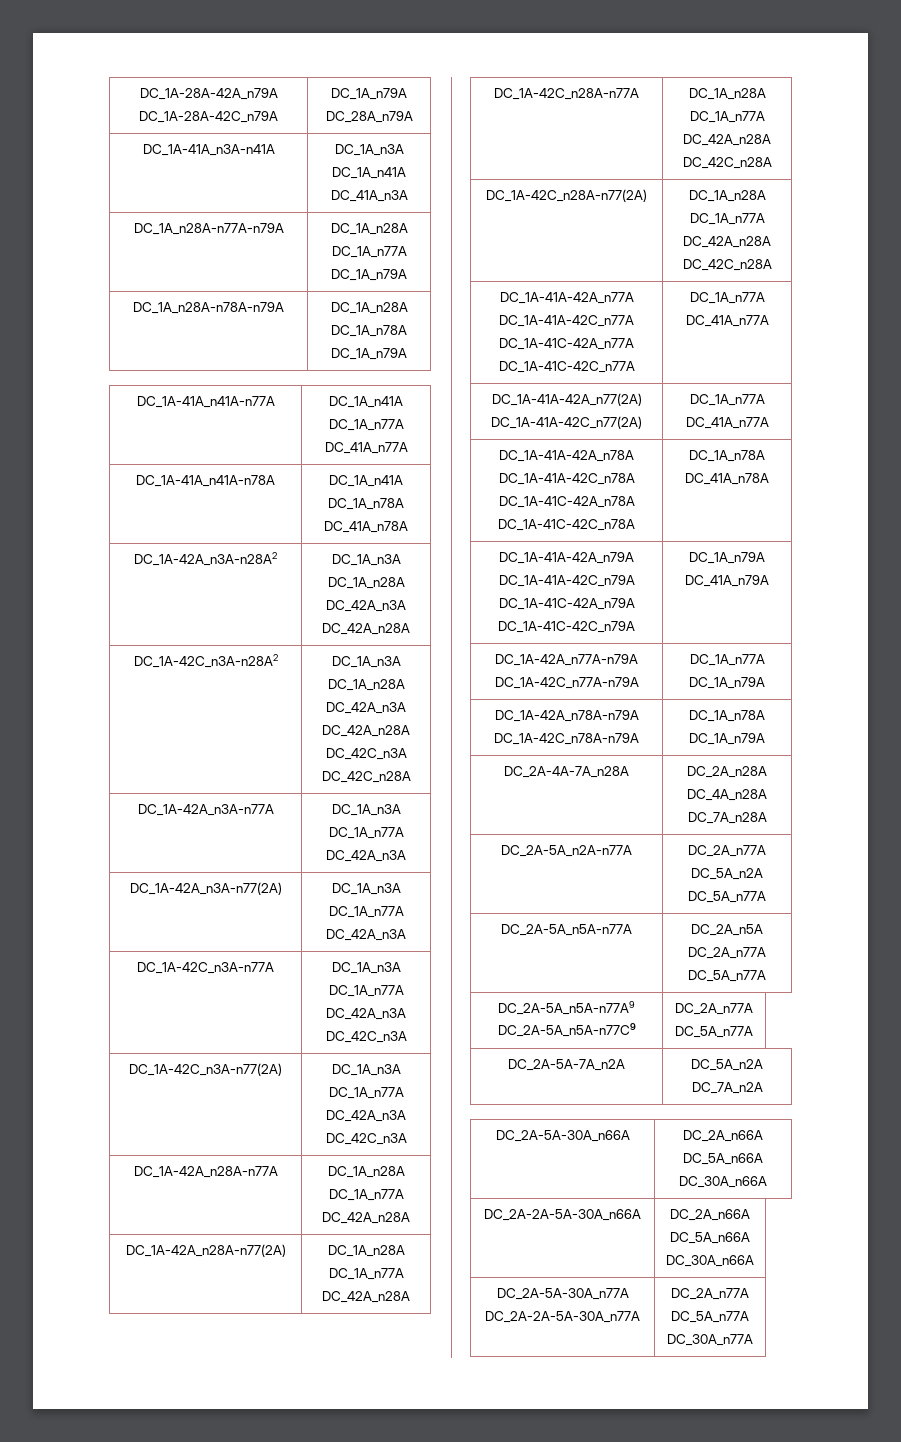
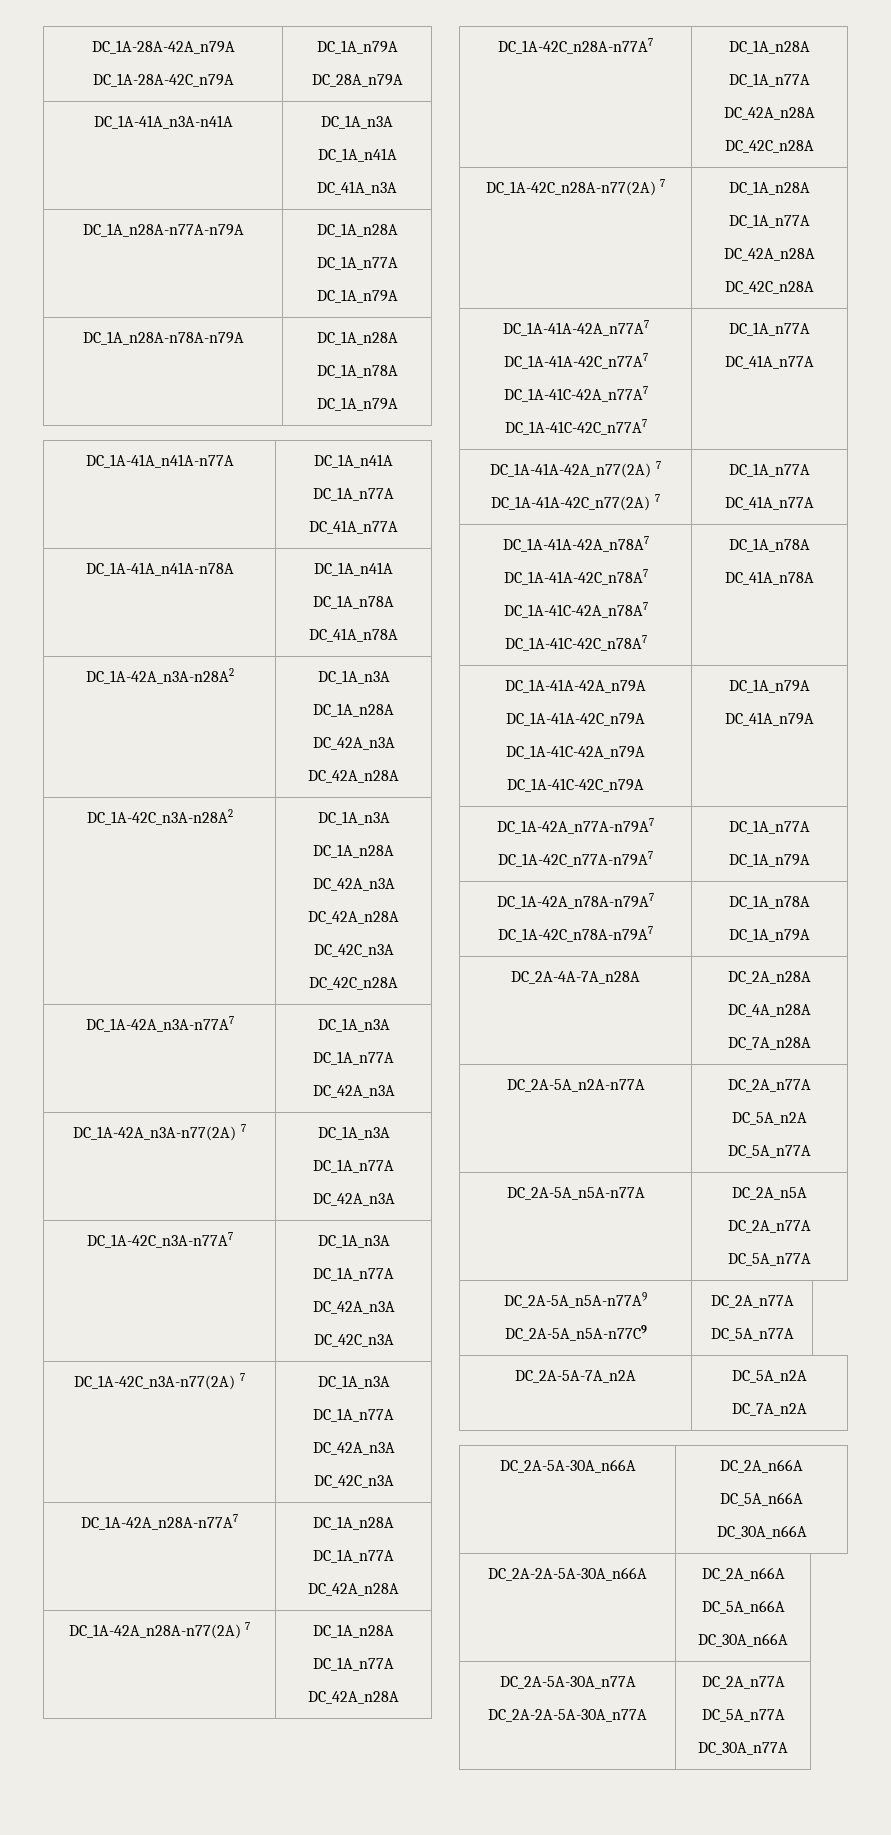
- DC_1A-42A_n3A-n77A | DC_1A_n3A
+ DC_1A-42A_n3A-n77A7 | DC_1A_n3A
- DC_1A-42A_n3A-n77(2A) | DC_1A_n3A
+ DC_1A-42A_n3A-n77(2A) 7 | DC_1A_n3A
  DC_1A_n77A
  DC_42A_n3A
- DC_1A-42C_n3A-n77A | DC_1A_n3A
+ DC_1A-42C_n3A-n77A7 | DC_1A_n3A
- DC_1A-42C_n3A-n77(2A) | DC_1A_n3A
+ DC_1A-42C_n3A-n77(2A) 7 | DC_1A_n3A
  DC_1A_n77A
  DC_42A_n3A
  DC_42C_n3A
- DC_1A-42A_n28A-n77A | DC_1A_n28A
+ DC_1A-42A_n28A-n77A7 | DC_1A_n28A
- DC_1A-42A_n28A-n77(2A) | DC_1A_n28A
+ DC_1A-42A_n28A-n77(2A) 7 | DC_1A_n28A
  DC_1A_n77A
  DC_42A_n28A
- DC_1A-42C_n28A-n77A | DC_1A_n28A
+ DC_1A-42C_n28A-n77A7 | DC_1A_n28A
- DC_1A-42C_n28A-n77(2A) | DC_1A_n28A
+ DC_1A-42C_n28A-n77(2A) 7 | DC_1A_n28A
  DC_1A_n77A
  DC_42A_n28A
  DC_42C_n28A
- DC_1A-41A-42A_n77A
- DC_1A-41A-42C_n77A
- DC_1A-41C-42A_n77A
- DC_1A-41C-42C_n77A | DC_1A_n77A
+ DC_1A-41A-42A_n77A7
+ DC_1A-41A-42C_n77A7
+ DC_1A-41C-42A_n77A7
+ DC_1A-41C-42C_n77A7 | DC_1A_n77A
- DC_1A-41A-42A_n77(2A)
- DC_1A-41A-42C_n77(2A) | DC_1A_n77A
+ DC_1A-41A-42A_n77(2A) 7
+ DC_1A-41A-42C_n77(2A) 7 | DC_1A_n77A
  DC_41A_n77A
- DC_1A-41A-42A_n78A
- DC_1A-41A-42C_n78A
- DC_1A-41C-42A_n78A
- DC_1A-41C-42C_n78A | DC_1A_n78A
+ DC_1A-41A-42A_n78A7
+ DC_1A-41A-42C_n78A7
+ DC_1A-41C-42A_n78A7
+ DC_1A-41C-42C_n78A7 | DC_1A_n78A
- DC_1A-42A_n77A-n79A
- DC_1A-42C_n77A-n79A | DC_1A_n77A
+ DC_1A-42A_n77A-n79A7
+ DC_1A-42C_n77A-n79A7 | DC_1A_n77A
  DC_1A_n79A
- DC_1A-42A_n78A-n79A
- DC_1A-42C_n78A-n79A | DC_1A_n78A
+ DC_1A-42A_n78A-n79A7
+ DC_1A-42C_n78A-n79A7 | DC_1A_n78A

